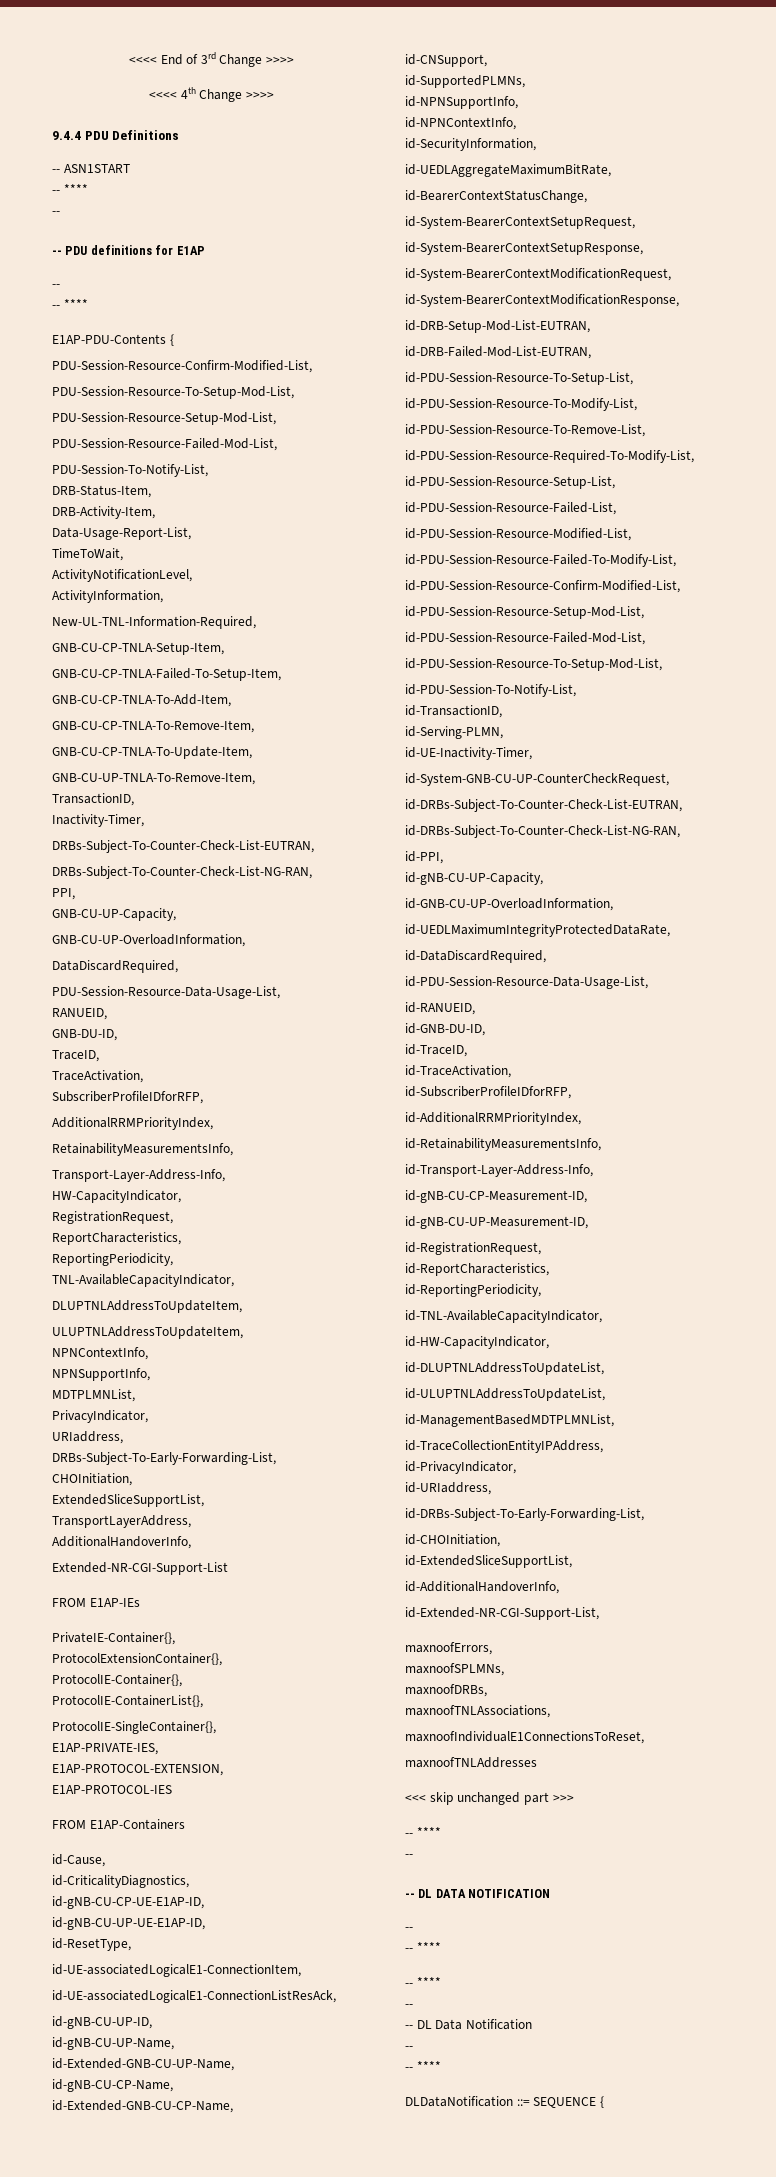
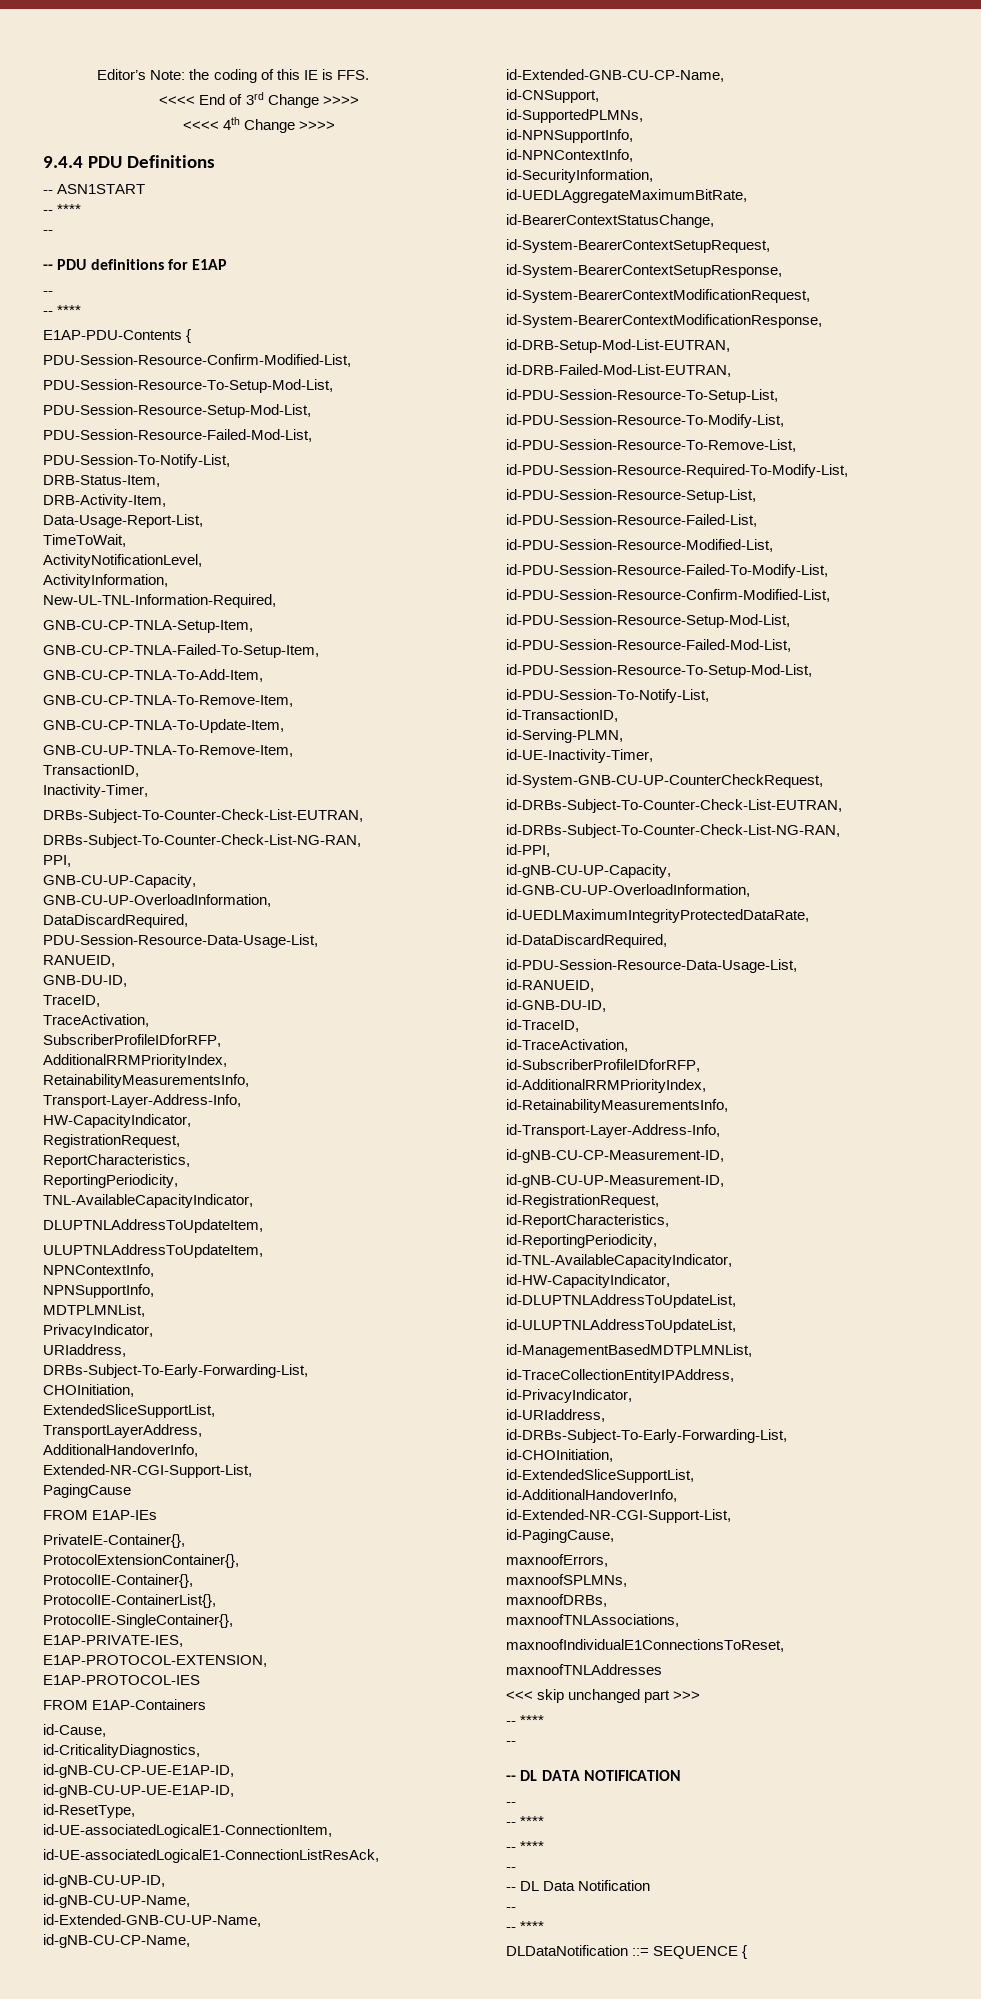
+ Editor’s Note: the coding of this IE is FFS.
- Extended-NR-CGI-Support-List
+ Extended-NR-CGI-Support-List,
+ PagingCause
+ id-PagingCause,

